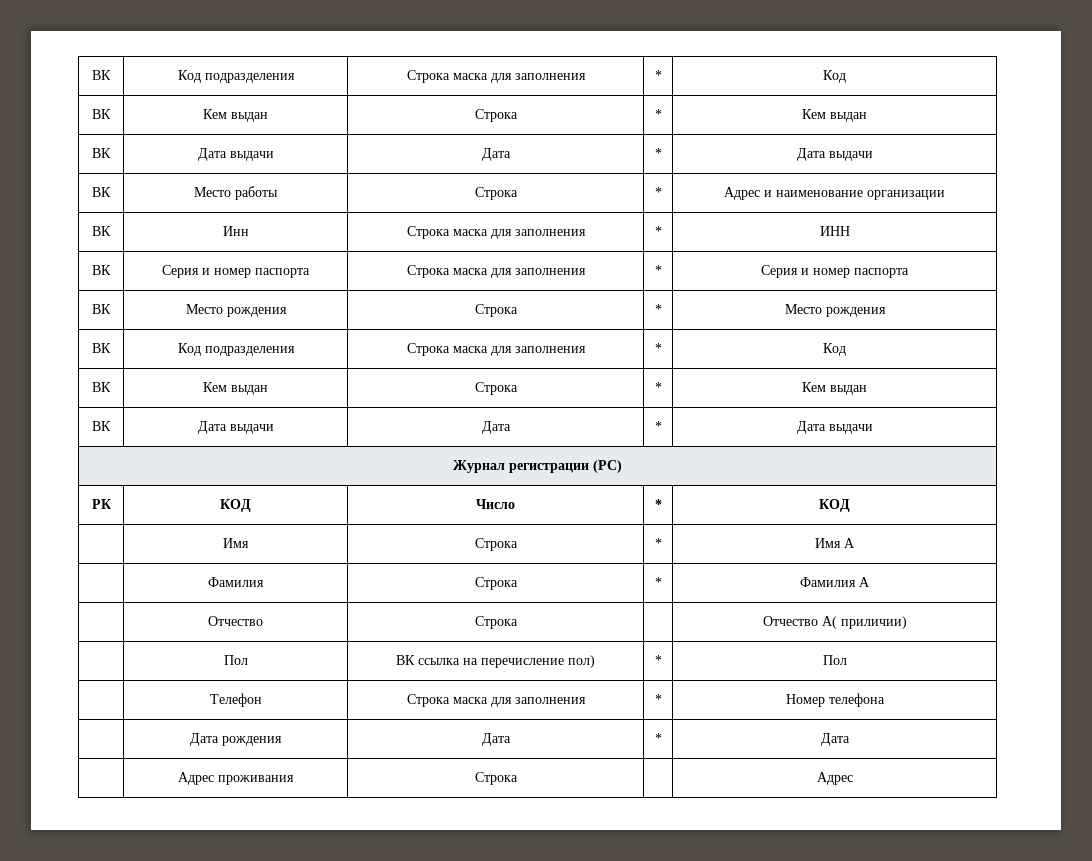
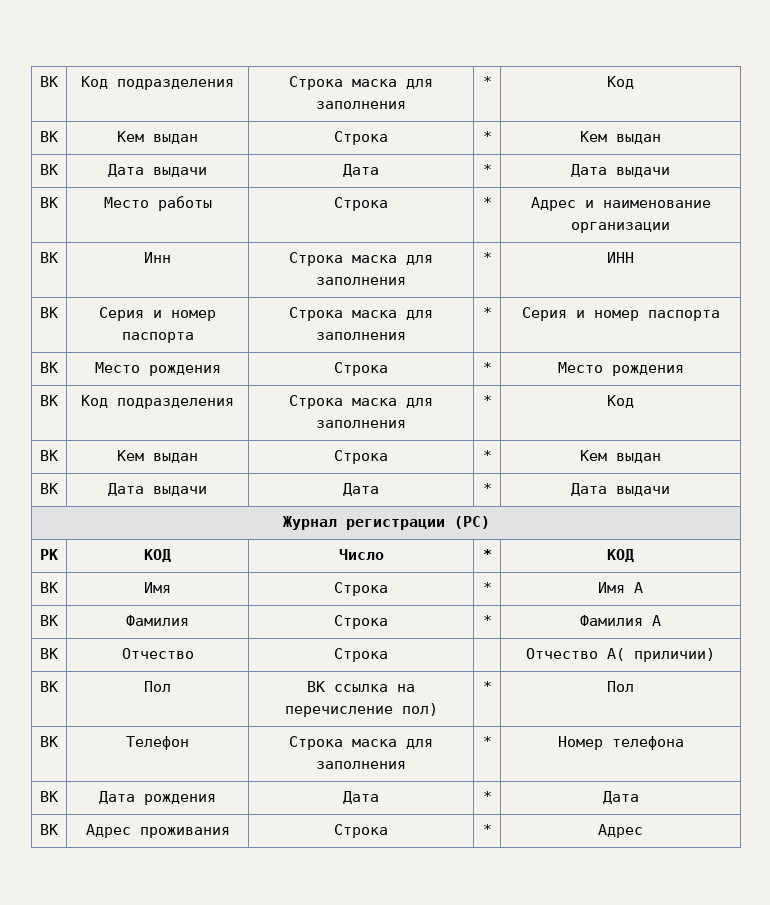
- | Имя | Строка | * | Имя А
+ ВК | Имя | Строка | * | Имя А
- | Фамилия | Строка | * | Фамилия А
+ ВК | Фамилия | Строка | * | Фамилия А
- | Отчество | Строка | | Отчество А( приличии)
+ ВК | Отчество | Строка | | Отчество А( приличии)
- | Пол | ВК ссылка на перечисление пол) | * | Пол
+ ВК | Пол | ВК ссылка на перечисление пол) | * | Пол
- | Телефон | Строка маска для заполнения | * | Номер телефона
+ ВК | Телефон | Строка маска для заполнения | * | Номер телефона
- | Дата рождения | Дата | * | Дата
+ ВК | Дата рождения | Дата | * | Дата
- | Адрес проживания | Строка | | Адрес
+ ВК | Адрес проживания | Строка | * | Адрес

